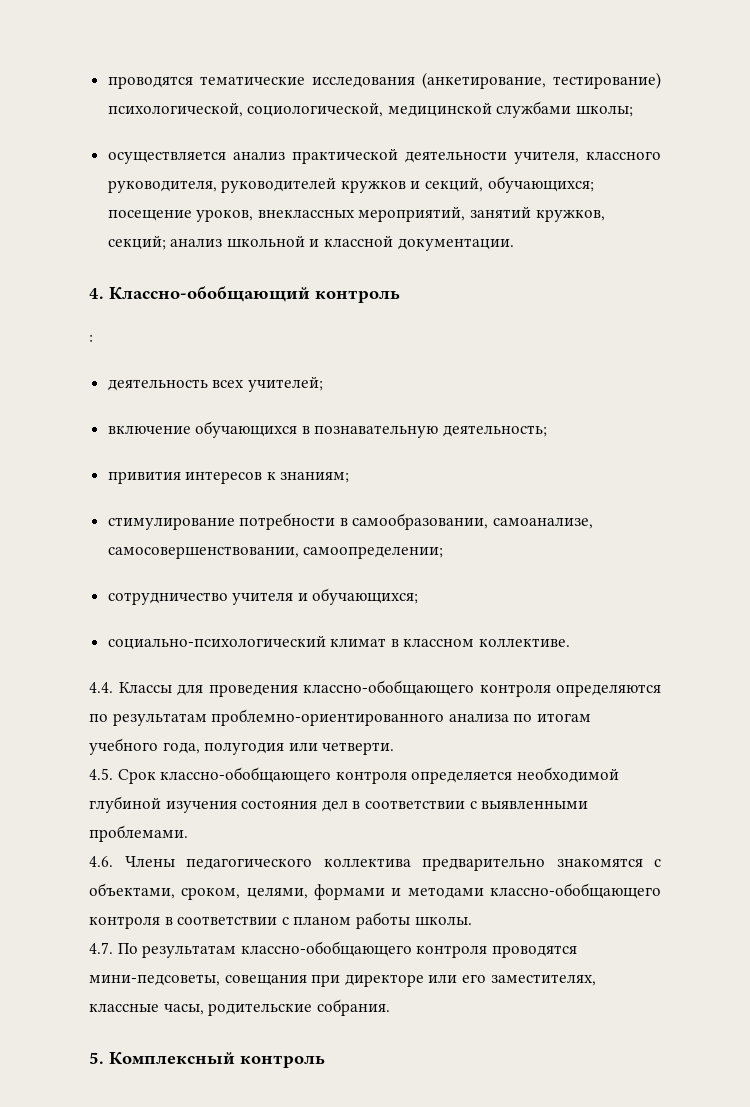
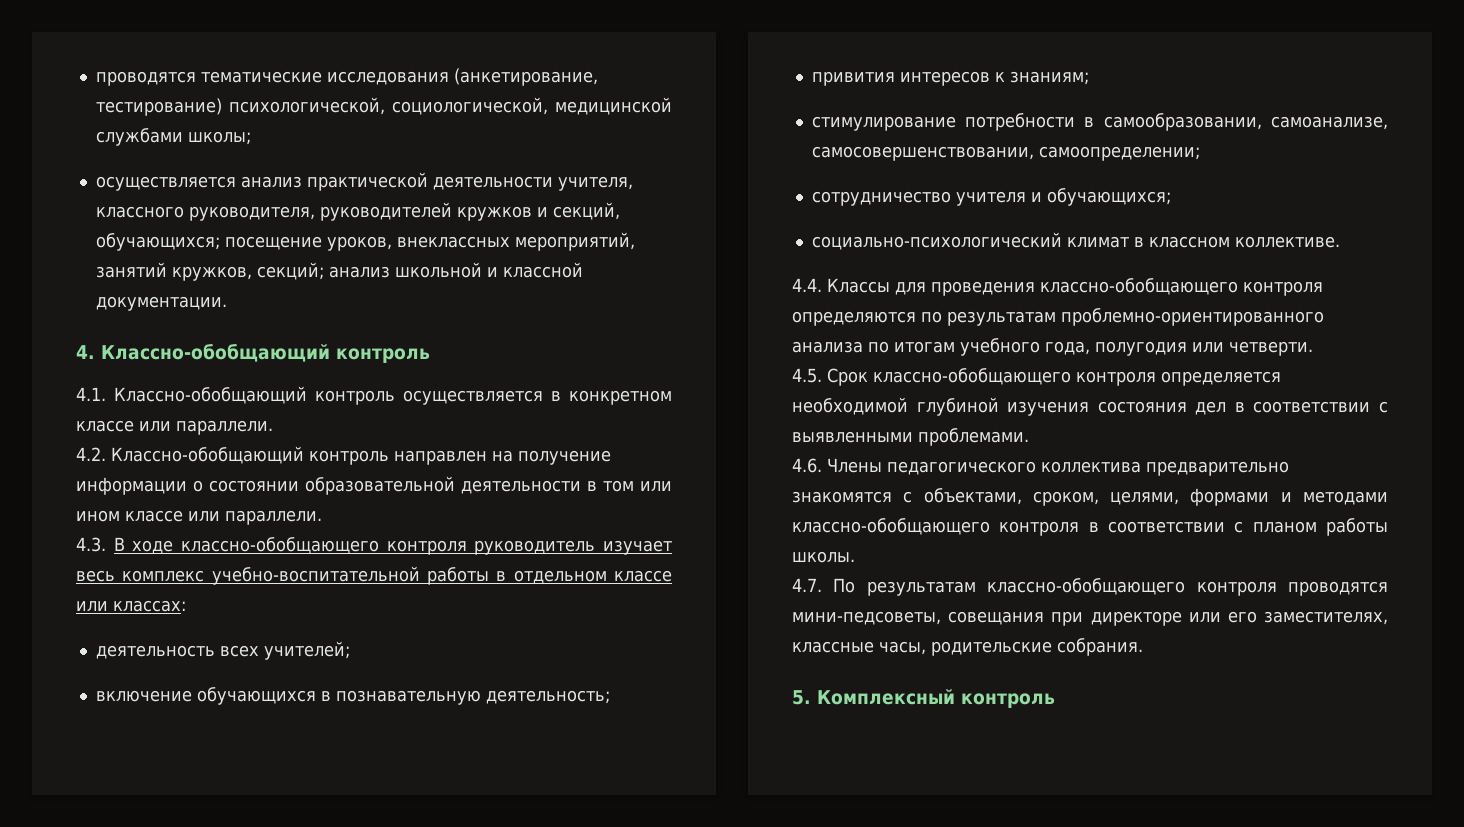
- :
+ 4.1. Классно-обобщающий контроль осуществляется в конкретном классе или параллели.
+ 4.2. Классно-обобщающий контроль направлен на получение информации о состоянии образовательной деятельности в том или ином классе или параллели.
+ 4.3. В ходе классно-обобщающего контроля руководитель изучает весь комплекс учебно-воспитательной работы в отдельном классе или классах:

